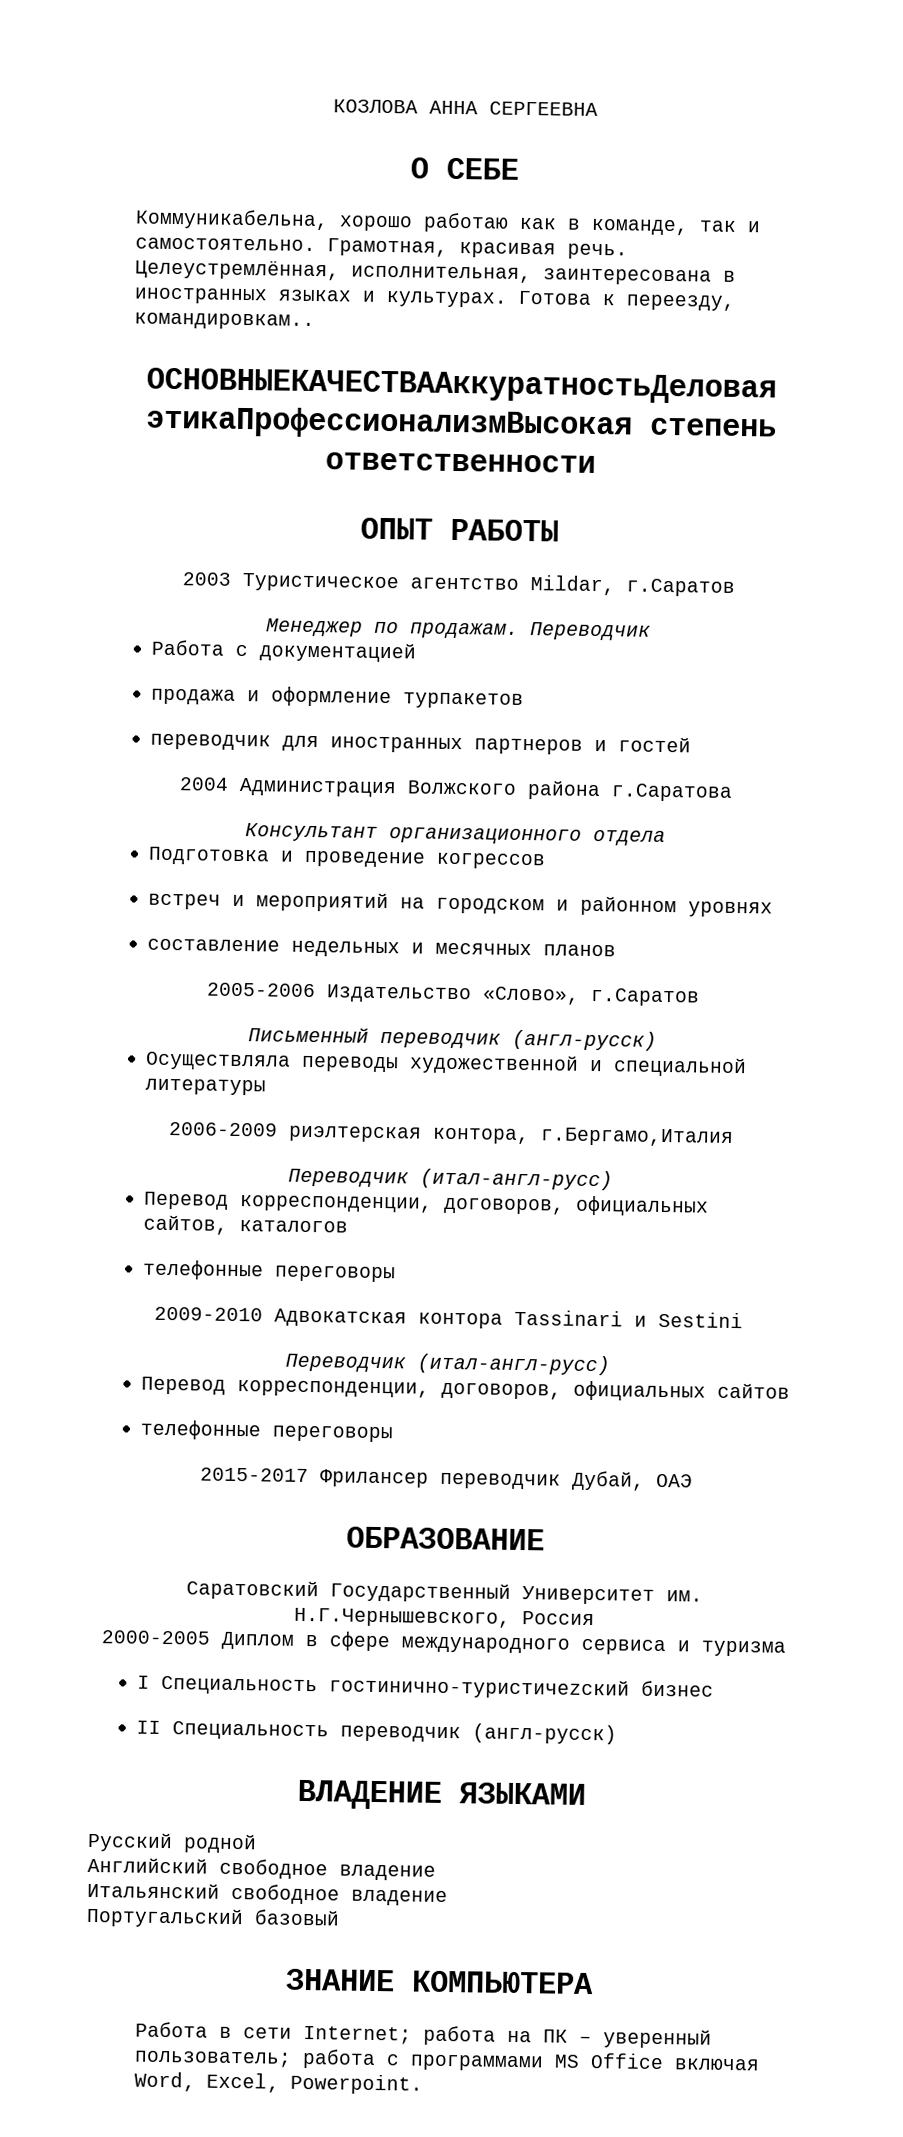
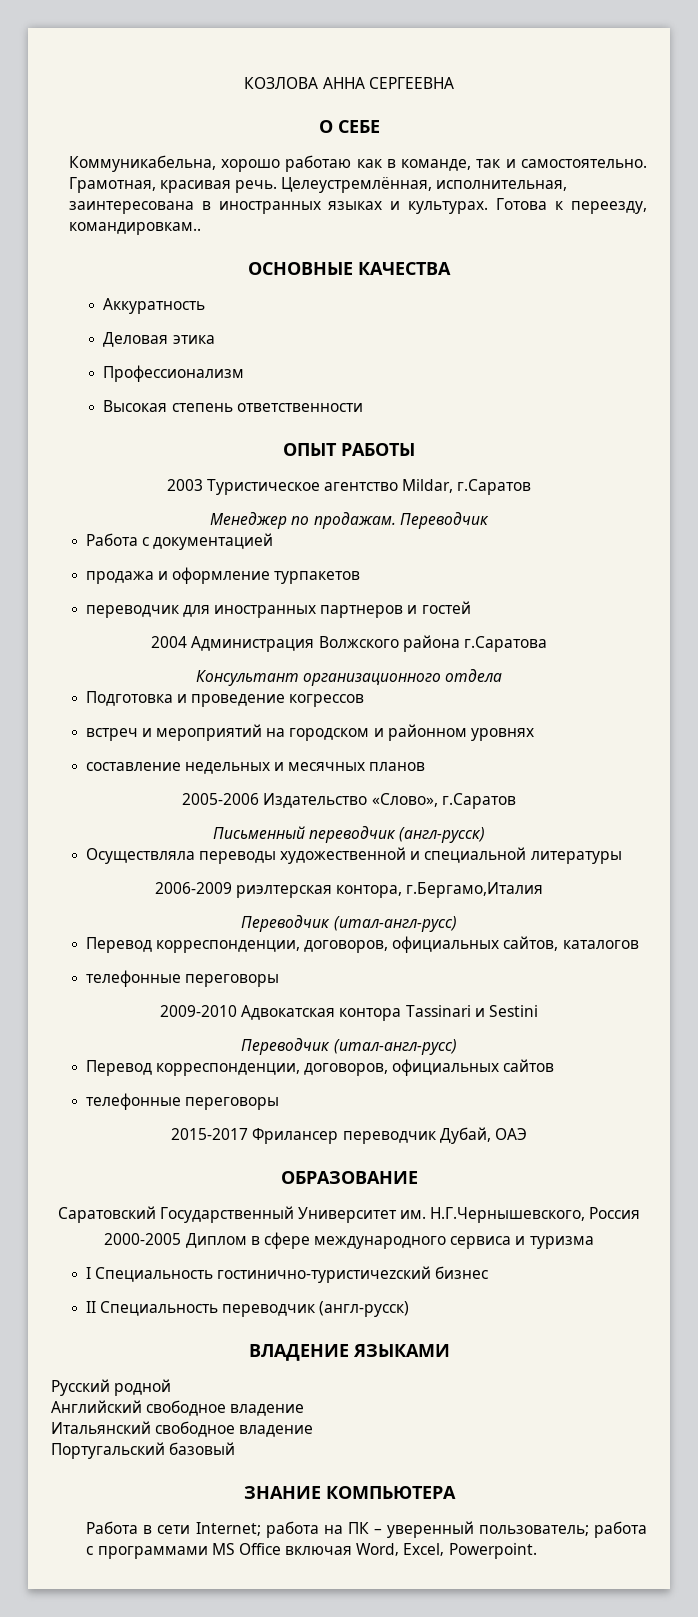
- ОСНОВНЫЕКАЧЕСТВААккуратностьДеловая этикаПрофессионализмВысокая степень ответственности
+ ОСНОВНЫЕ КАЧЕСТВА
+ Аккуратность
+ Деловая этика
+ Профессионализм
+ Высокая степень ответственности

